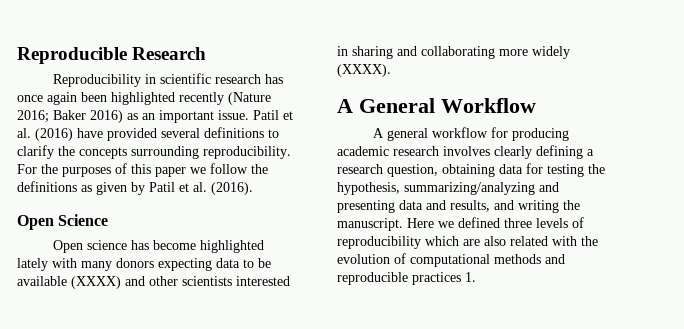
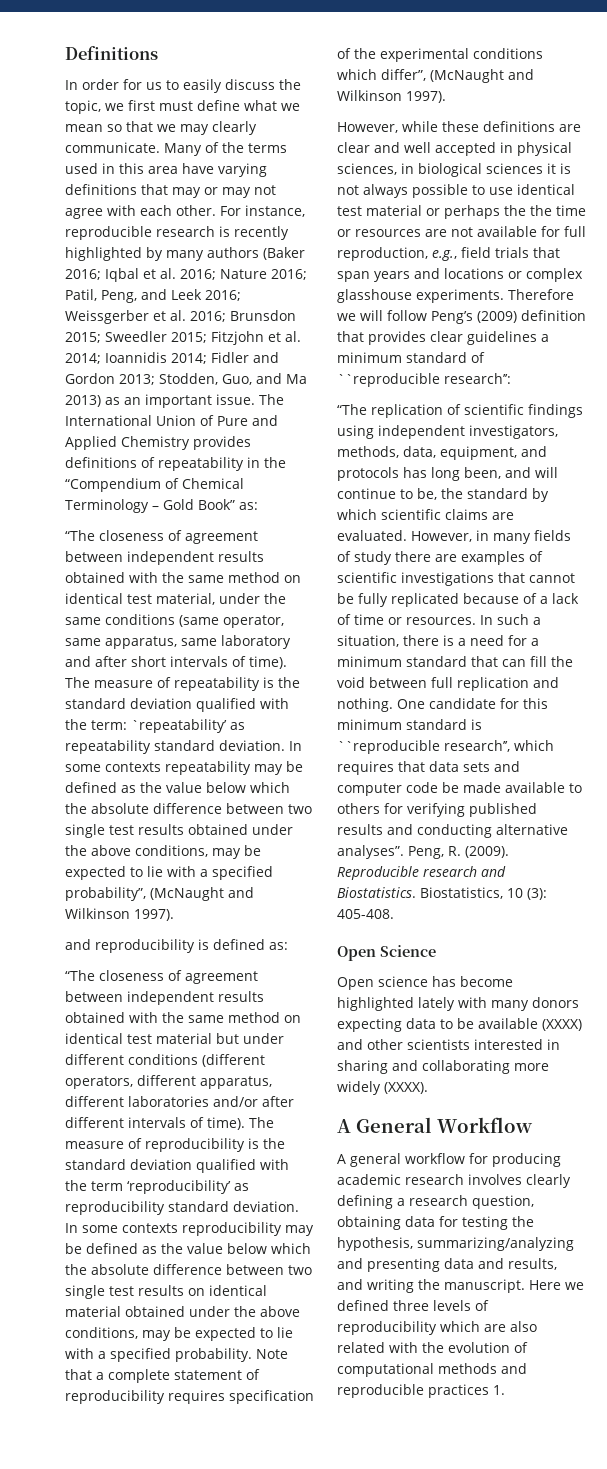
- Reproducible Research
- Reproducibility in scientific research has once again been highlighted recently (Nature 2016; Baker 2016) as an important issue. Patil et al. (2016) have provided several definitions to clarify the concepts surrounding reproducibility. For the purposes of this paper we follow the definitions as given by Patil et al. (2016).
+ Definitions
+ In order for us to easily discuss the topic, we first must define what we mean so that we may clearly communicate. Many of the terms used in this area have varying definitions that may or may not agree with each other. For instance, reproducible research is recently highlighted by many authors (Baker 2016; Iqbal et al. 2016; Nature 2016; Patil, Peng, and Leek 2016; Weissgerber et al. 2016; Brunsdon 2015; Sweedler 2015; Fitzjohn et al. 2014; Ioannidis 2014; Fidler and Gordon 2013; Stodden, Guo, and Ma 2013) as an important issue. The International Union of Pure and Applied Chemistry provides definitions of repeatability in the “Compendium of Chemical Terminology – Gold Book” as:
+ “The closeness of agreement between independent results obtained with the same method on identical test material, under the same conditions (same operator, same apparatus, same laboratory and after short intervals of time). The measure of repeatability is the standard deviation qualified with the term: `repeatability’ as repeatability standard deviation. In some contexts repeatability may be defined as the value below which the absolute difference between two single test results obtained under the above conditions, may be expected to lie with a specified probability”, (McNaught and Wilkinson 1997).
+ and reproducibility is defined as:
+ “The closeness of agreement between independent results obtained with the same method on identical test material but under different conditions (different operators, different apparatus, different laboratories and/or after different intervals of time). The measure of reproducibility is the standard deviation qualified with the term ‘reproducibility’ as reproducibility standard deviation. In some contexts reproducibility may be defined as the value below which the absolute difference between two single test results on identical material obtained under the above conditions, may be expected to lie with a specified probability. Note that a complete statement of reproducibility requires specification of the experimental conditions which differ”, (McNaught and Wilkinson 1997).
+ However, while these definitions are clear and well accepted in physical sciences, in biological sciences it is not always possible to use identical test material or perhaps the the time or resources are not available for full reproduction, e.g., field trials that span years and locations or complex glasshouse experiments. Therefore we will follow Peng’s (2009) definition that provides clear guidelines a minimum standard of ``reproducible research’’:
+ “The replication of scientific findings using independent investigators, methods, data, equipment, and protocols has long been, and will continue to be, the standard by which scientific claims are evaluated. However, in many fields of study there are examples of scientific investigations that cannot be fully replicated because of a lack of time or resources. In such a situation, there is a need for a minimum standard that can fill the void between full replication and nothing. One candidate for this minimum standard is ``reproducible research’’, which requires that data sets and computer code be made available to others for verifying published results and conducting alternative analyses”. Peng, R. (2009). Reproducible research and Biostatistics. Biostatistics, 10 (3): 405-408.

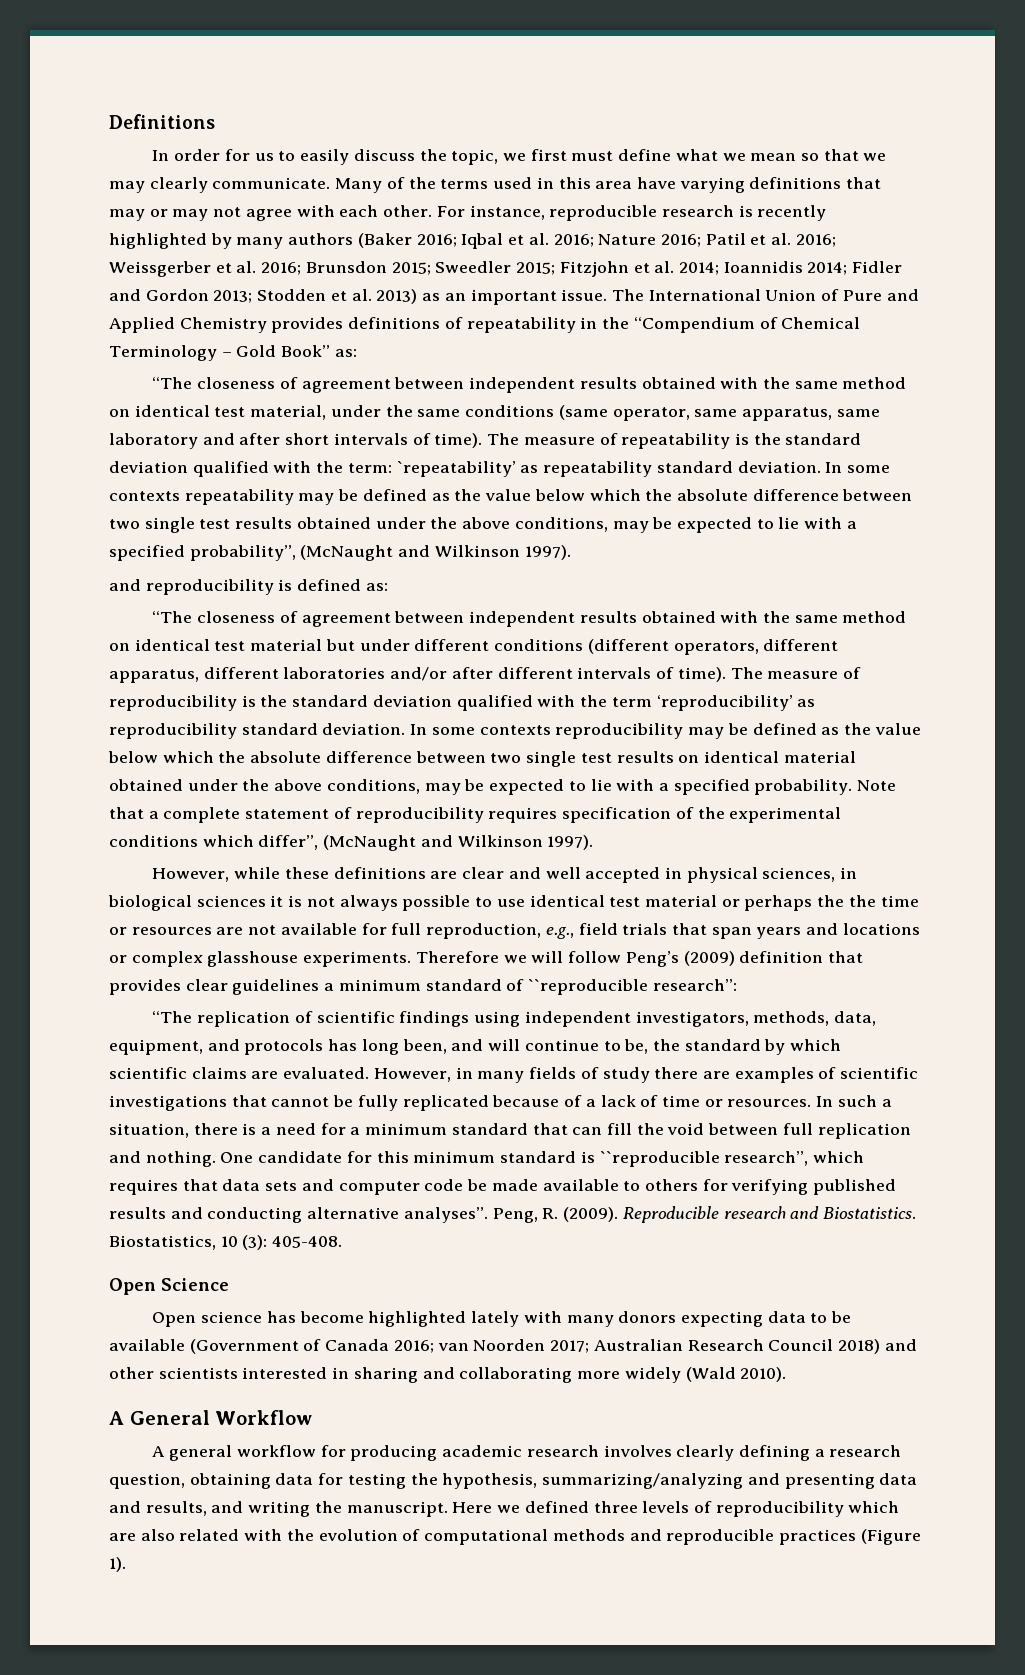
- For instance, reproducible research is recently highlighted by many authors (Baker 2016; Iqbal et al. 2016; Nature 2016; Patil, Peng, and Leek 2016; Weissgerber et al. 2016; Brunsdon 2015; Sweedler 2015; Fitzjohn et al. 2014; Ioannidis 2014; Fidler and Gordon 2013; Stodden, Guo, and Ma 2013) as an important issue.
+ For instance, reproducible research is recently highlighted by many authors (Baker 2016; Iqbal et al. 2016; Nature 2016; Patil et al. 2016; Weissgerber et al. 2016; Brunsdon 2015; Sweedler 2015; Fitzjohn et al. 2014; Ioannidis 2014; Fidler and Gordon 2013; Stodden et al. 2013) as an important issue.
- Open science has become highlighted lately with many donors expecting data to be available (XXXX) and other scientists interested in sharing and collaborating more widely (XXXX).
+ Open science has become highlighted lately with many donors expecting data to be available (Government of Canada 2016; van Noorden 2017; Australian Research Council 2018) and other scientists interested in sharing and collaborating more widely (Wald 2010).
- Here we defined three levels of reproducibility which are also related with the evolution of computational methods and reproducible practices 1.
+ Here we defined three levels of reproducibility which are also related with the evolution of computational methods and reproducible practices (Figure 1).

